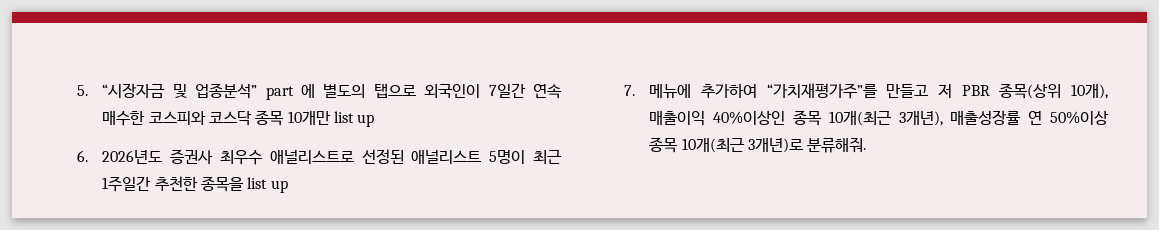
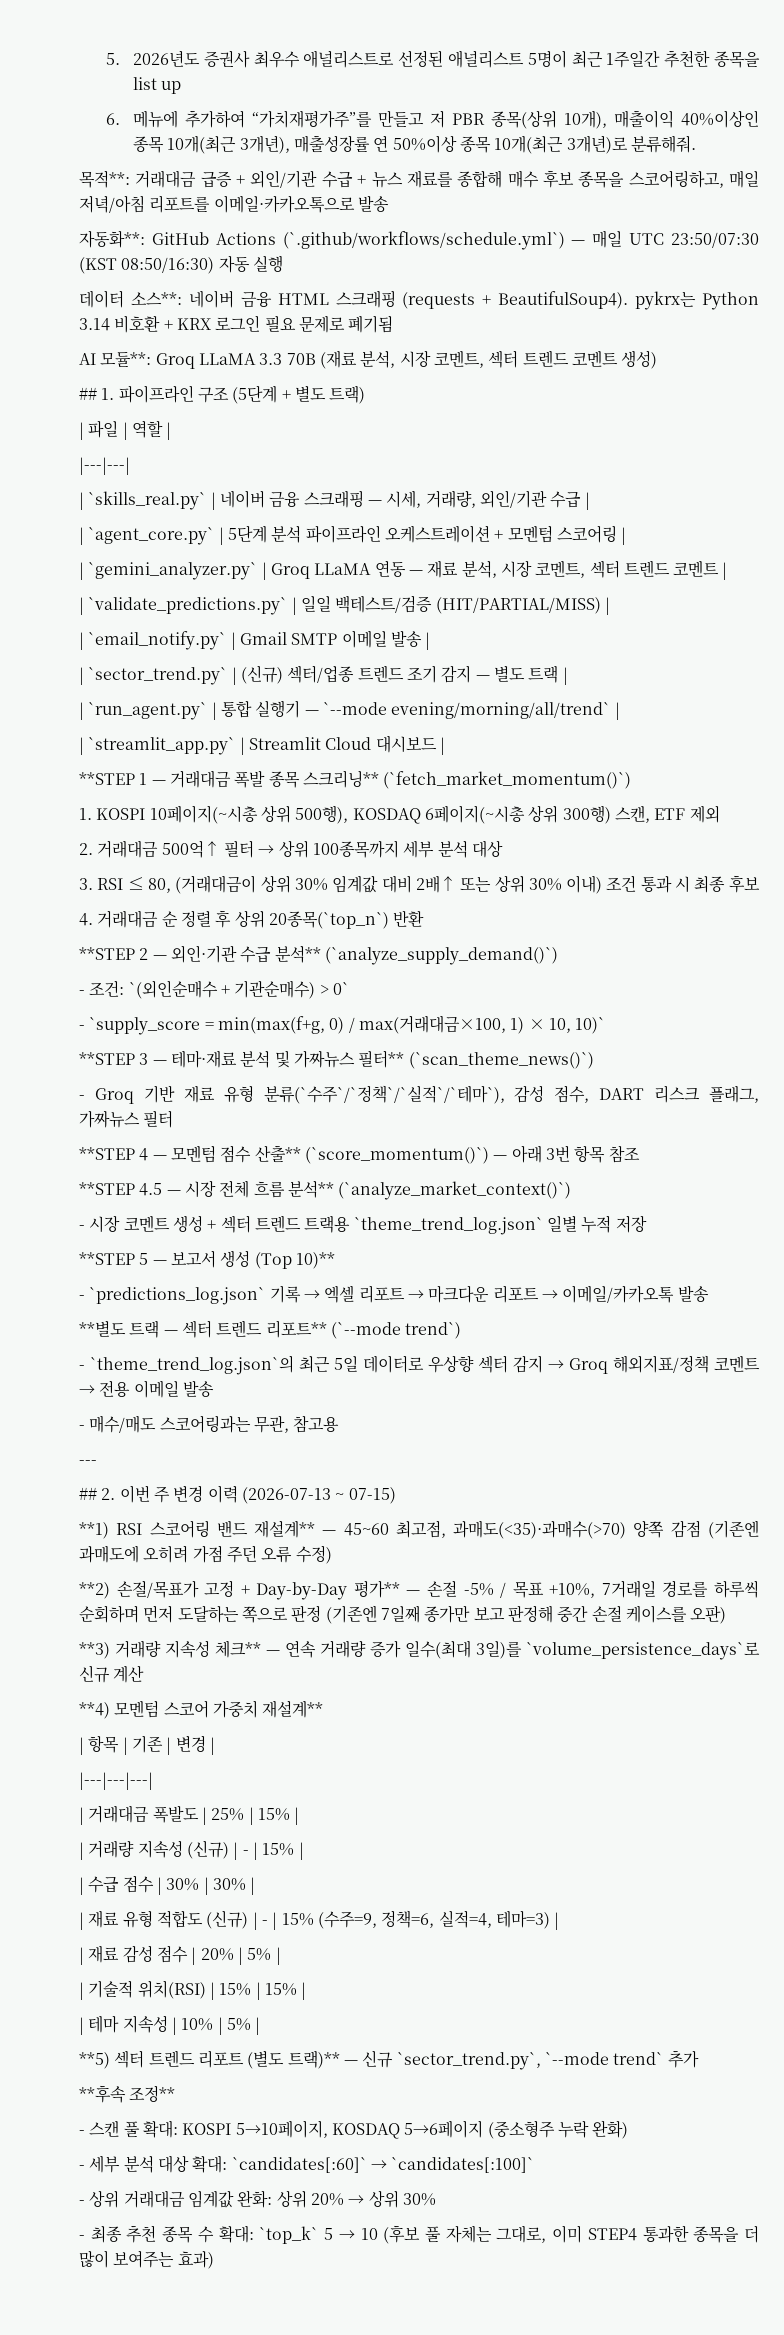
- 5. “시장자금 및 업종분석” part 에 별도의 탭으로 외국인이 7일간 연속 매수한 코스피와 코스닥 종목 10개만 list up
- 6. 2026년도 증권사 최우수 애널리스트로 선정된 애널리스트 5명이 최근 1주일간 추천한 종목을 list up
+ 5. 2026년도 증권사 최우수 애널리스트로 선정된 애널리스트 5명이 최근 1주일간 추천한 종목을 list up
- 7. 메뉴에 추가하여 “가치재평가주”를 만들고 저 PBR 종목(상위 10개), 매출이익 40%이상인 종목 10개(최근 3개년), 매출성장률 연 50%이상 종목 10개(최근 3개년)로 분류해줘.
+ 6. 메뉴에 추가하여 “가치재평가주”를 만들고 저 PBR 종목(상위 10개), 매출이익 40%이상인 종목 10개(최근 3개년), 매출성장률 연 50%이상 종목 10개(최근 3개년)로 분류해줘.
+ 목적**: 거래대금 급증 + 외인/기관 수급 + 뉴스 재료를 종합해 매수 후보 종목을 스코어링하고, 매일 저녁/아침 리포트를 이메일·카카오톡으로 발송
+ 자동화**: GitHub Actions (`.github/workflows/schedule.yml`) — 매일 UTC 23:50/07:30 (KST 08:50/16:30) 자동 실행
+ 데이터 소스**: 네이버 금융 HTML 스크래핑 (requests + BeautifulSoup4). pykrx는 Python 3.14 비호환 + KRX 로그인 필요 문제로 폐기됨
+ AI 모듈**: Groq LLaMA 3.3 70B (재료 분석, 시장 코멘트, 섹터 트렌드 코멘트 생성)
+ ## 1. 파이프라인 구조 (5단계 + 별도 트랙)
+ | 파일 | 역할 |
+ |---|---|
+ | `skills_real.py` | 네이버 금융 스크래핑 — 시세, 거래량, 외인/기관 수급 |
+ | `agent_core.py` | 5단계 분석 파이프라인 오케스트레이션 + 모멘텀 스코어링 |
+ | `gemini_analyzer.py` | Groq LLaMA 연동 — 재료 분석, 시장 코멘트, 섹터 트렌드 코멘트 |
+ | `validate_predictions.py` | 일일 백테스트/검증 (HIT/PARTIAL/MISS) |
+ | `email_notify.py` | Gmail SMTP 이메일 발송 |
+ | `sector_trend.py` | (신규) 섹터/업종 트렌드 조기 감지 — 별도 트랙 |
+ | `run_agent.py` | 통합 실행기 — `--mode evening/morning/all/trend` |
+ | `streamlit_app.py` | Streamlit Cloud 대시보드 |
+ **STEP 1 — 거래대금 폭발 종목 스크리닝** (`fetch_market_momentum()`)
+ 1. KOSPI 10페이지(~시총 상위 500행), KOSDAQ 6페이지(~시총 상위 300행) 스캔, ETF 제외
+ 2. 거래대금 500억↑ 필터 → 상위 100종목까지 세부 분석 대상
+ 3. RSI ≤ 80, (거래대금이 상위 30% 임계값 대비 2배↑ 또는 상위 30% 이내) 조건 통과 시 최종 후보
+ 4. 거래대금 순 정렬 후 상위 20종목(`top_n`) 반환
+ **STEP 2 — 외인·기관 수급 분석** (`analyze_supply_demand()`)
+ - 조건: `(외인순매수 + 기관순매수) > 0`
+ - `supply_score = min(max(f+g, 0) / max(거래대금×100, 1) × 10, 10)`
+ **STEP 3 — 테마·재료 분석 및 가짜뉴스 필터** (`scan_theme_news()`)
+ - Groq 기반 재료 유형 분류(`수주`/`정책`/`실적`/`테마`), 감성 점수, DART 리스크 플래그, 가짜뉴스 필터
+ **STEP 4 — 모멘텀 점수 산출** (`score_momentum()`) — 아래 3번 항목 참조
+ **STEP 4.5 — 시장 전체 흐름 분석** (`analyze_market_context()`)
+ - 시장 코멘트 생성 + 섹터 트렌드 트랙용 `theme_trend_log.json` 일별 누적 저장
+ **STEP 5 — 보고서 생성 (Top 10)**
+ - `predictions_log.json` 기록 → 엑셀 리포트 → 마크다운 리포트 → 이메일/카카오톡 발송
+ **별도 트랙 — 섹터 트렌드 리포트** (`--mode trend`)
+ - `theme_trend_log.json`의 최근 5일 데이터로 우상향 섹터 감지 → Groq 해외지표/정책 코멘트 → 전용 이메일 발송
+ - 매수/매도 스코어링과는 무관, 참고용
+ ---
+ ## 2. 이번 주 변경 이력 (2026-07-13 ~ 07-15)
+ **1) RSI 스코어링 밴드 재설계** — 45~60 최고점, 과매도(<35)·과매수(>70) 양쪽 감점 (기존엔 과매도에 오히려 가점 주던 오류 수정)
+ **2) 손절/목표가 고정 + Day-by-Day 평가** — 손절 -5% / 목표 +10%, 7거래일 경로를 하루씩 순회하며 먼저 도달하는 쪽으로 판정 (기존엔 7일째 종가만 보고 판정해 중간 손절 케이스를 오판)
+ **3) 거래량 지속성 체크** — 연속 거래량 증가 일수(최대 3일)를 `volume_persistence_days`로 신규 계산
+ **4) 모멘텀 스코어 가중치 재설계**
+ | 항목 | 기존 | 변경 |
+ |---|---|---|
+ | 거래대금 폭발도 | 25% | 15% |
+ | 거래량 지속성 (신규) | - | 15% |
+ | 수급 점수 | 30% | 30% |
+ | 재료 유형 적합도 (신규) | - | 15% (수주=9, 정책=6, 실적=4, 테마=3) |
+ | 재료 감성 점수 | 20% | 5% |
+ | 기술적 위치(RSI) | 15% | 15% |
+ | 테마 지속성 | 10% | 5% |
+ **5) 섹터 트렌드 리포트 (별도 트랙)** — 신규 `sector_trend.py`, `--mode trend` 추가
+ **후속 조정**
+ - 스캔 풀 확대: KOSPI 5→10페이지, KOSDAQ 5→6페이지 (중소형주 누락 완화)
+ - 세부 분석 대상 확대: `candidates[:60]` → `candidates[:100]`
+ - 상위 거래대금 임계값 완화: 상위 20% → 상위 30%
+ - 최종 추천 종목 수 확대: `top_k` 5 → 10 (후보 풀 자체는 그대로, 이미 STEP4 통과한 종목을 더 많이 보여주는 효과)

